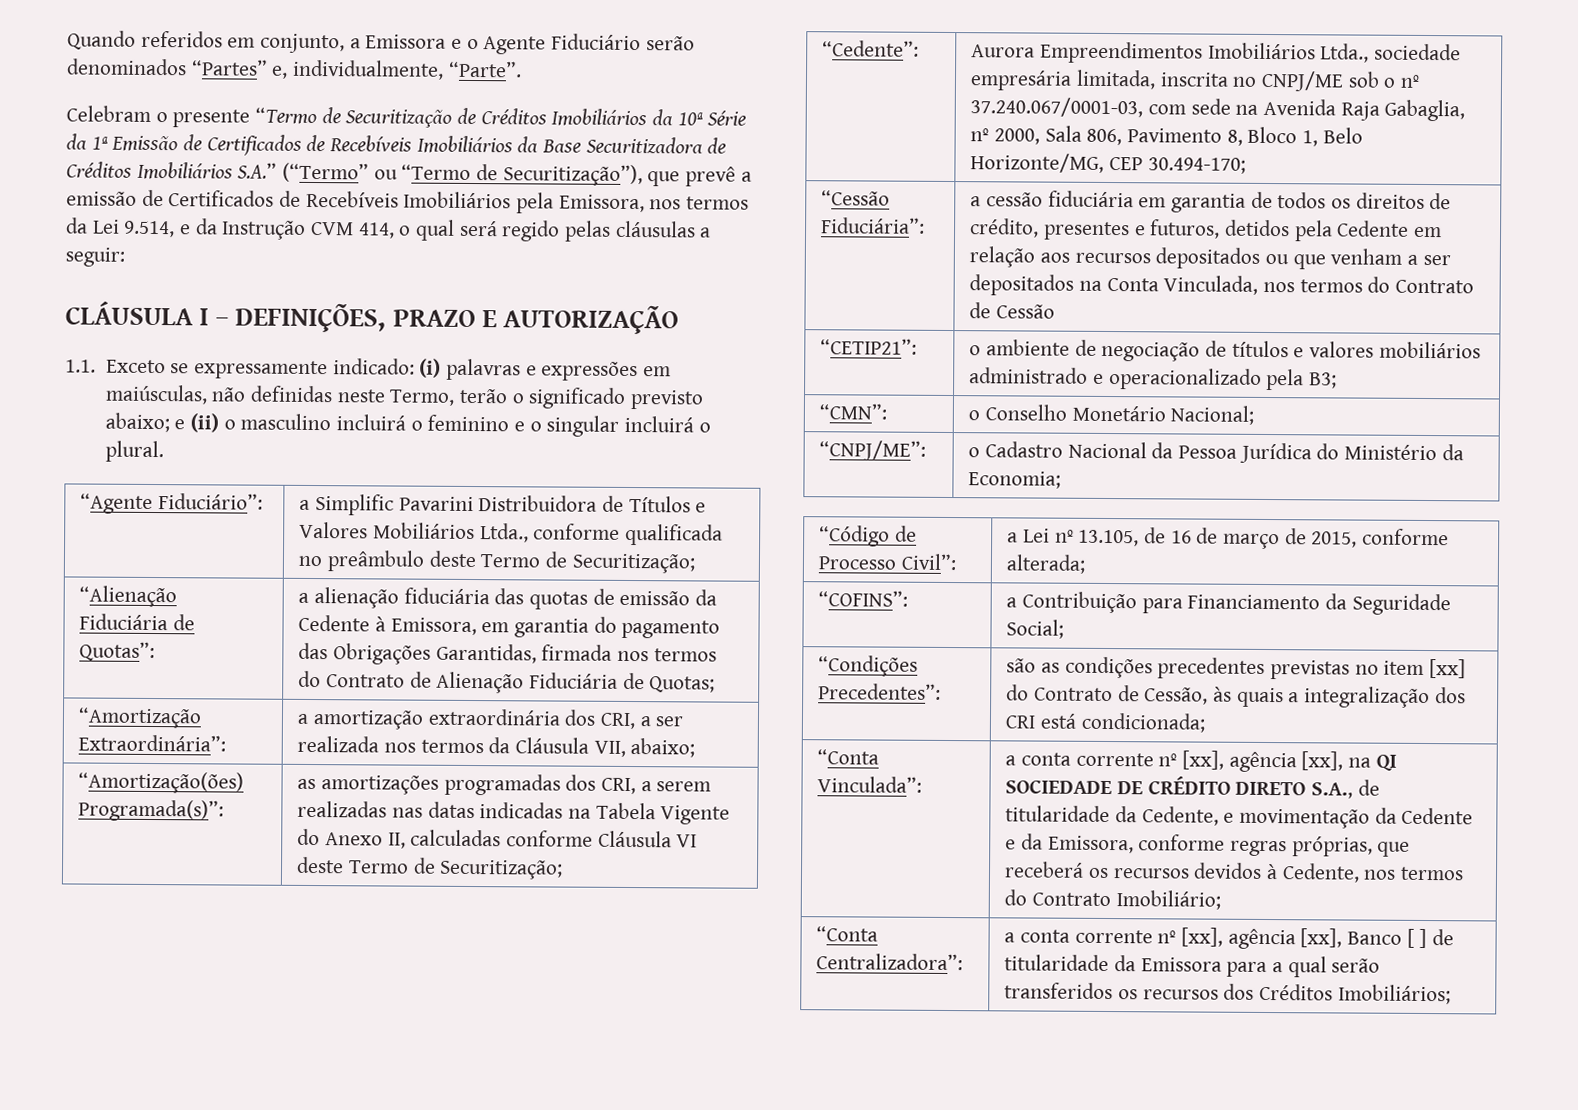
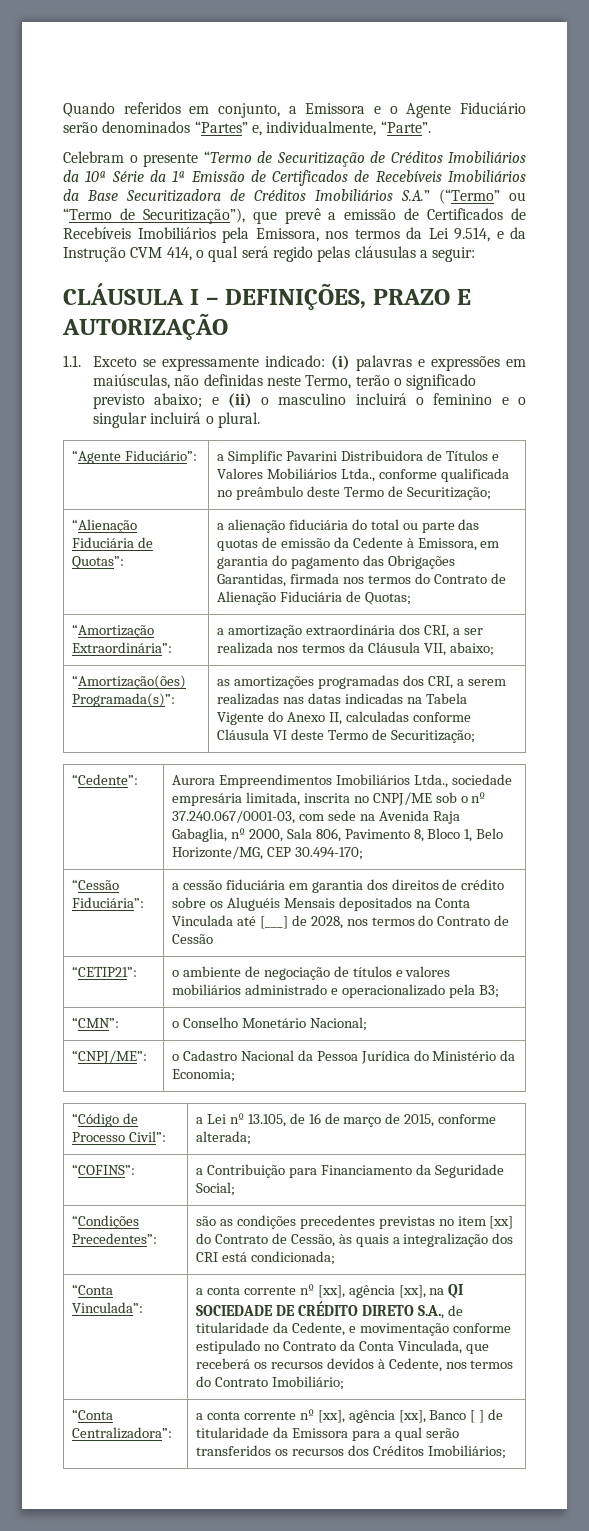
- “Alienação Fiduciária de Quotas”: | a alienação fiduciária das quotas de emissão da Cedente à Emissora, em garantia do pagamento das Obrigações Garantidas, firmada nos termos do Contrato de Alienação Fiduciária de Quotas;
+ “Alienação Fiduciária de Quotas”: | a alienação fiduciária do total ou parte das quotas de emissão da Cedente à Emissora, em garantia do pagamento das Obrigações Garantidas, firmada nos termos do Contrato de Alienação Fiduciária de Quotas;
- “Cessão Fiduciária”: | a cessão fiduciária em garantia de todos os direitos de crédito, presentes e futuros, detidos pela Cedente em relação aos recursos depositados ou que venham a ser depositados na Conta Vinculada, nos termos do Contrato de Cessão
+ “Cessão Fiduciária”: | a cessão fiduciária em garantia dos direitos de crédito sobre os Aluguéis Mensais depositados na Conta Vinculada até [___] de 2028, nos termos do Contrato de Cessão
- a conta corrente nº [xx], agência [xx], na QI SOCIEDADE DE CRÉDITO DIRETO S.A., de titularidade da Cedente, e movimentação da Cedente e da Emissora, conforme regras próprias, que receberá os recursos devidos à Cedente, nos termos do Contrato Imobiliário;
+ a conta corrente nº [xx], agência [xx], na QI SOCIEDADE DE CRÉDITO DIRETO S.A., de titularidade da Cedente, e movimentação conforme estipulado no Contrato da Conta Vinculada, que receberá os recursos devidos à Cedente, nos termos do Contrato Imobiliário;

